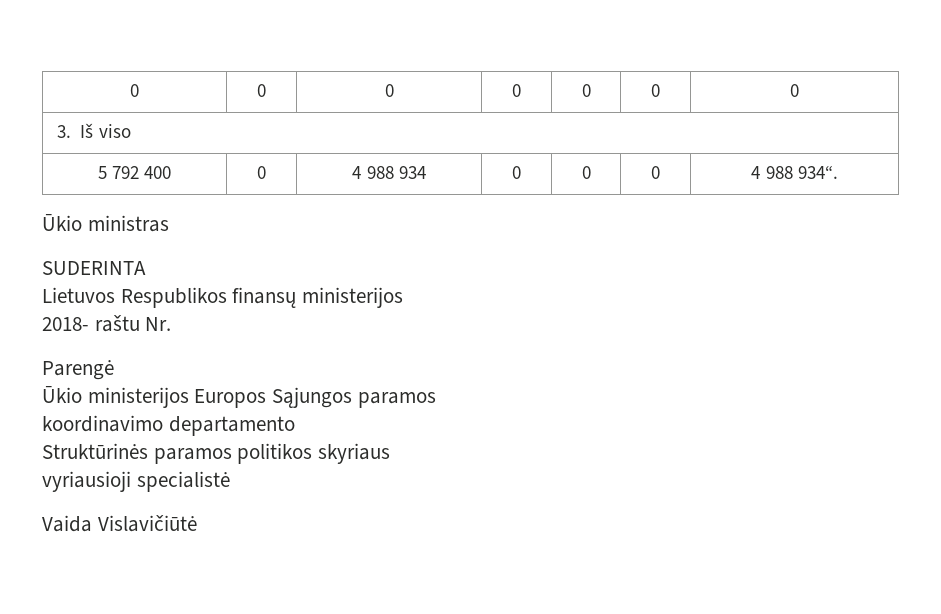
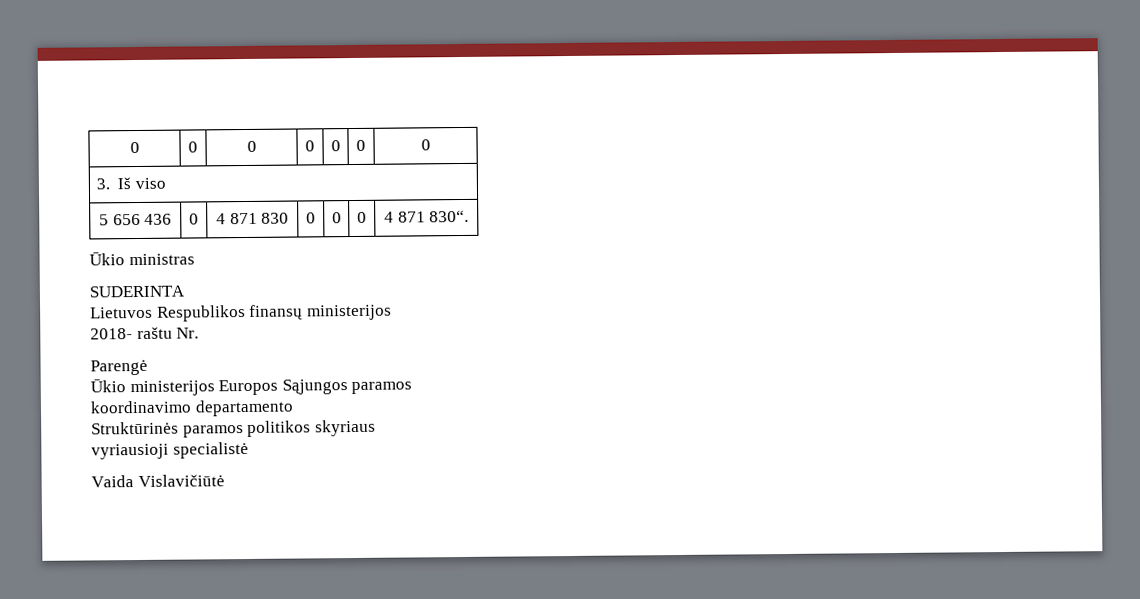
- 5 792 400 | 0 | 4 988 934 | 0 | 0 | 0 | 4 988 934“.
+ 5 656 436 | 0 | 4 871 830 | 0 | 0 | 0 | 4 871 830“.

